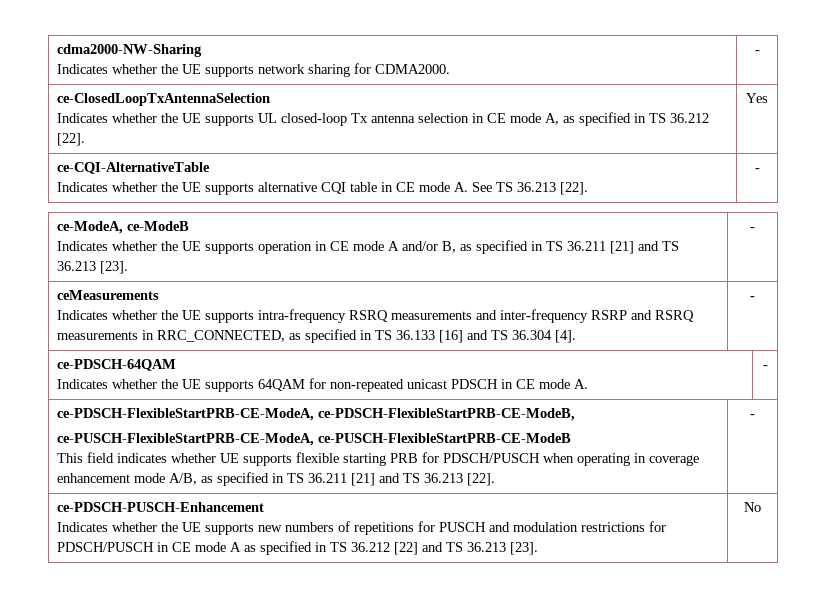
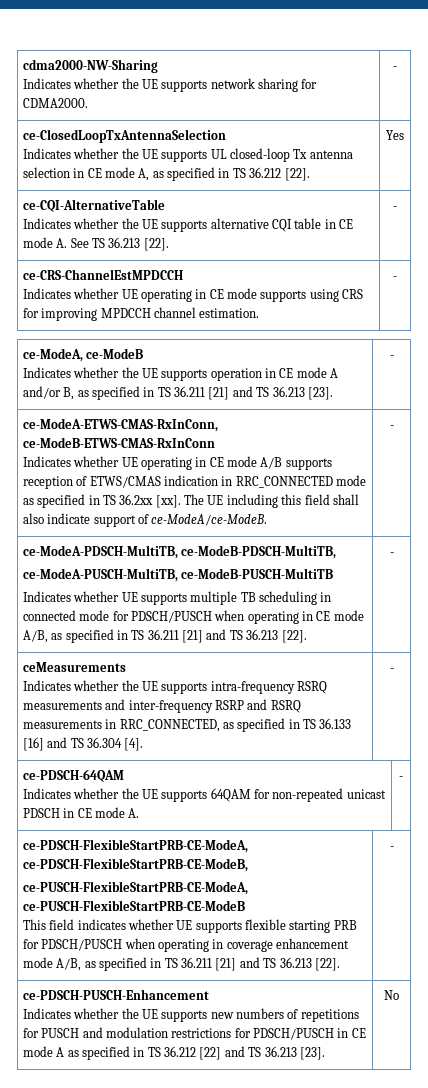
+ ce-CRS-ChannelEstMPDCCH
+ Indicates whether UE operating in CE mode supports using CRS for improving MPDCCH channel estimation. | -
+ ce-ModeA-ETWS-CMAS-RxInConn, ce-ModeB-ETWS-CMAS-RxInConn
+ Indicates whether UE operating in CE mode A/B supports reception of ETWS/CMAS indication in RRC_CONNECTED mode as specified in TS 36.2xx [xx]. The UE including this field shall also indicate support of ce-ModeA/ce-ModeB. | -
+ ce-ModeA-PDSCH-MultiTB, ce-ModeB-PDSCH-MultiTB,
+ ce-ModeA-PUSCH-MultiTB, ce-ModeB-PUSCH-MultiTB
+ Indicates whether UE supports multiple TB scheduling in connected mode for PDSCH/PUSCH when operating in CE mode A/B, as specified in TS 36.211 [21] and TS 36.213 [22]. | -

